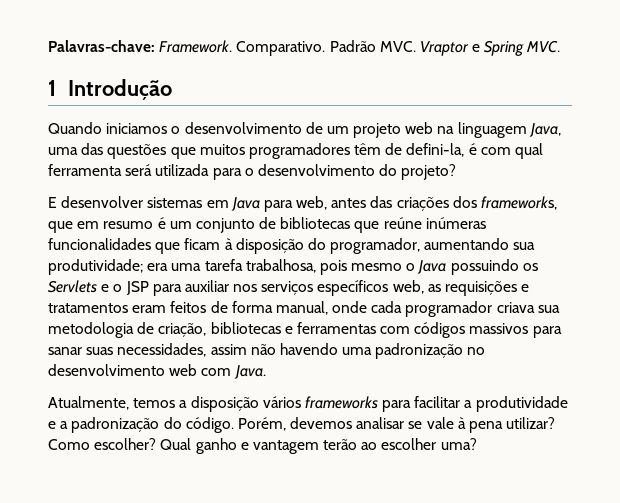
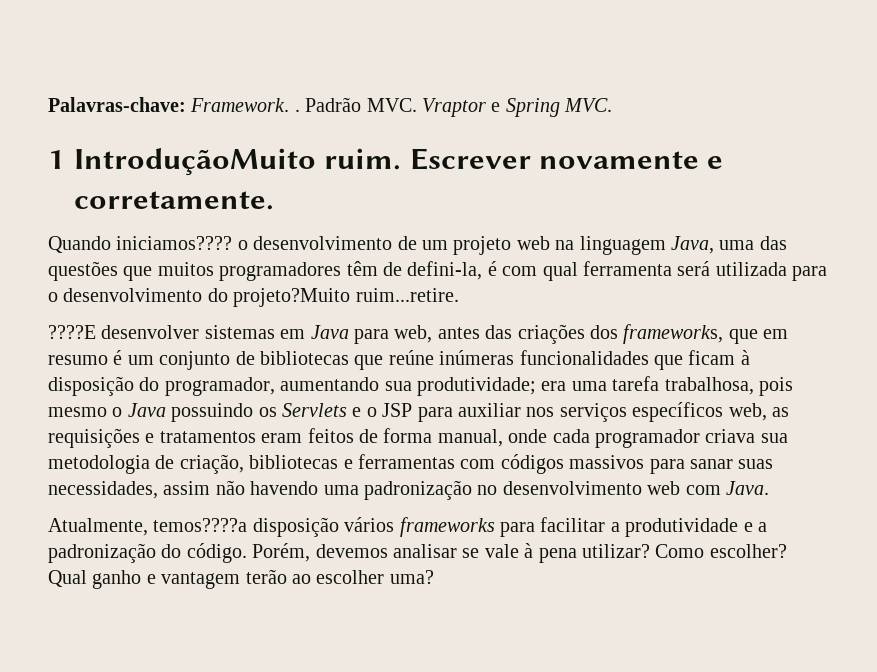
- Palavras-chave: Framework. Comparativo.
+ Palavras-chave: Framework. .
- 1 Introdução
+ 1 IntroduçãoMuito ruim. Escrever novamente e corretamente.
- Quando iniciamos o desenvolvimento de um projeto web na linguagem Java, uma das questões que muitos programadores têm de defini-la, é com qual ferramenta será utilizada para o desenvolvimento do projeto?
- E desenvolver sistemas em Java para web, antes das criações dos frameworks, que em resumo é um conjunto de bibliotecas que reúne inúmeras funcionalidades que ficam à disposição do programador, aumentando sua produtividade;
+ Quando iniciamos???? o desenvolvimento de um projeto web na linguagem Java, uma das questões que muitos programadores têm de defini-la, é com qual ferramenta será utilizada para o desenvolvimento do projeto?Muito ruim...retire.
+ ????E desenvolver sistemas em Java para web, antes das criações dos frameworks, que em resumo é um conjunto de bibliotecas que reúne inúmeras funcionalidades que ficam à disposição do programador, aumentando sua produtividade;
- Atualmente, temos a disposição vários frameworks para facilitar a produtividade e a padronização do código.
+ Atualmente, temos????a disposição vários frameworks para facilitar a produtividade e a padronização do código.

